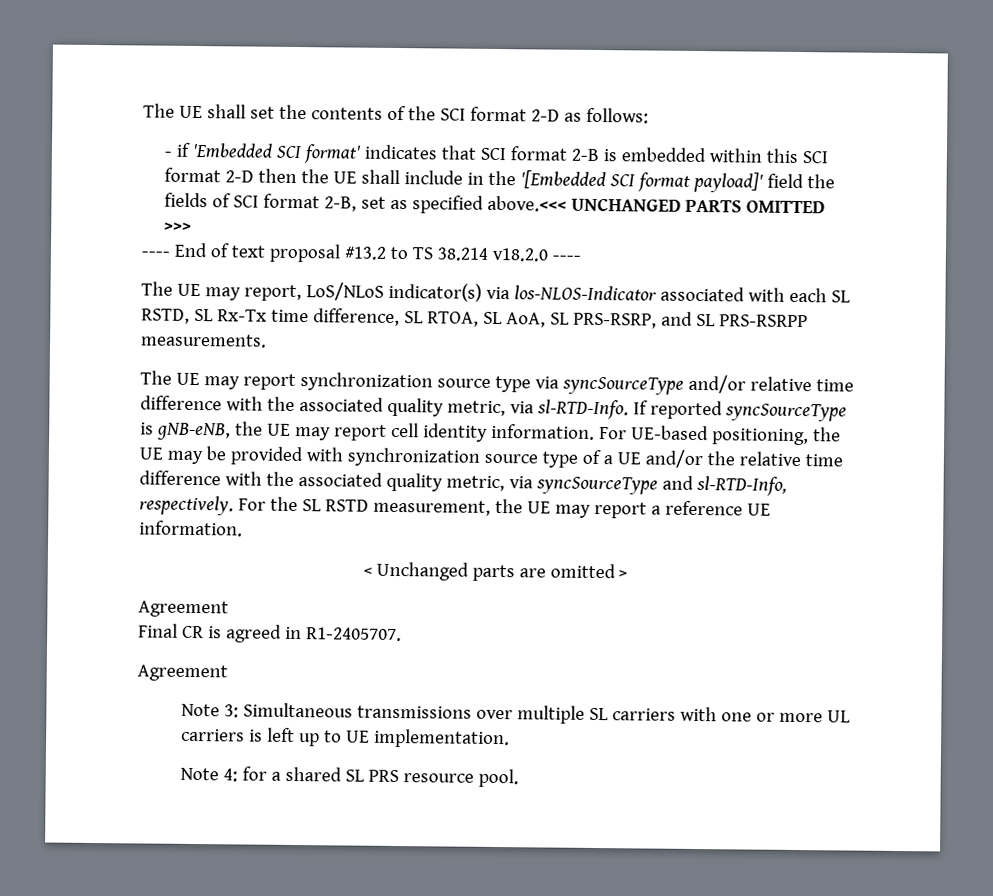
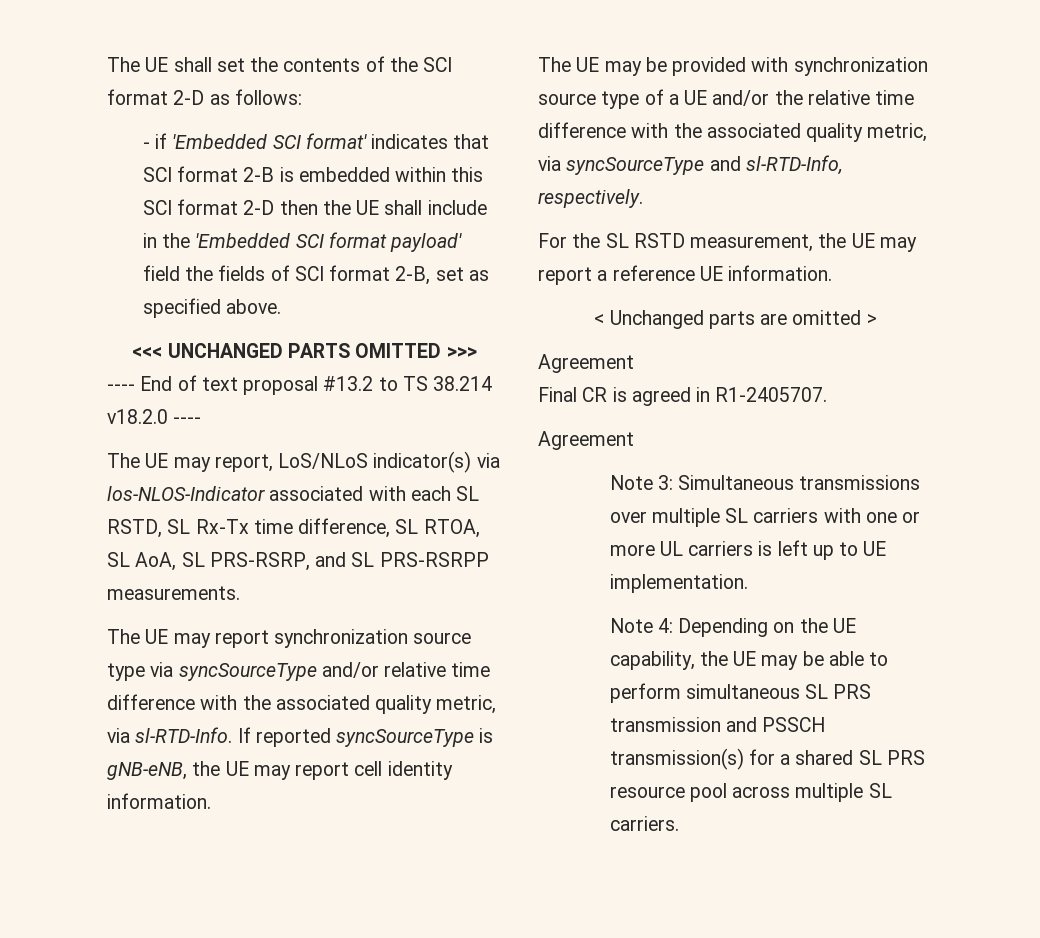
- - if 'Embedded SCI format' indicates that SCI format 2-B is embedded within this SCI format 2-D then the UE shall include in the '[Embedded SCI format payload]' field the fields of SCI format 2-B, set as specified above.<<< UNCHANGED PARTS OMITTED >>>
+ - if 'Embedded SCI format' indicates that SCI format 2-B is embedded within this SCI format 2-D then the UE shall include in the 'Embedded SCI format payload' field the fields of SCI format 2-B, set as specified above.
+ <<< UNCHANGED PARTS OMITTED >>>
- If reported syncSourceType is gNB-eNB, the UE may report cell identity information. For UE-based positioning, the UE may be provided with synchronization source type of a UE and/or the relative time difference with the associated quality metric, via syncSourceType and sl-RTD-Info, respectively. For the SL RSTD measurement, the UE may report a reference UE information.
+ If reported syncSourceType is gNB-eNB, the UE may report cell identity information.
+ The UE may be provided with synchronization source type of a UE and/or the relative time difference with the associated quality metric, via syncSourceType and sl-RTD-Info, respectively.
+ For the SL RSTD measurement, the UE may report a reference UE information.
- Note 4: for a shared SL PRS resource pool.
+ Note 4: Depending on the UE capability, the UE may be able to perform simultaneous SL PRS transmission and PSSCH transmission(s) for a shared SL PRS resource pool across multiple SL carriers.

